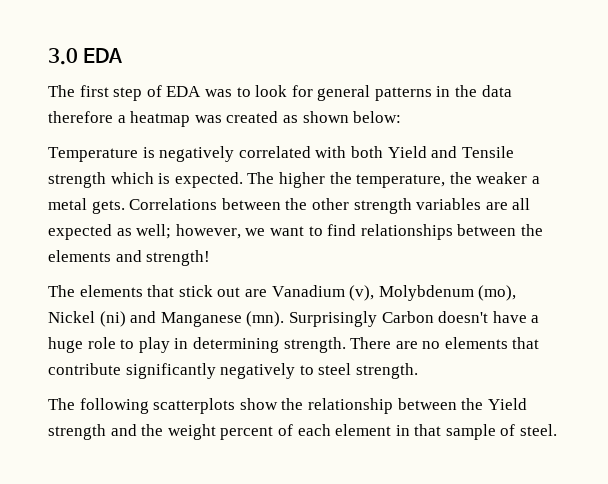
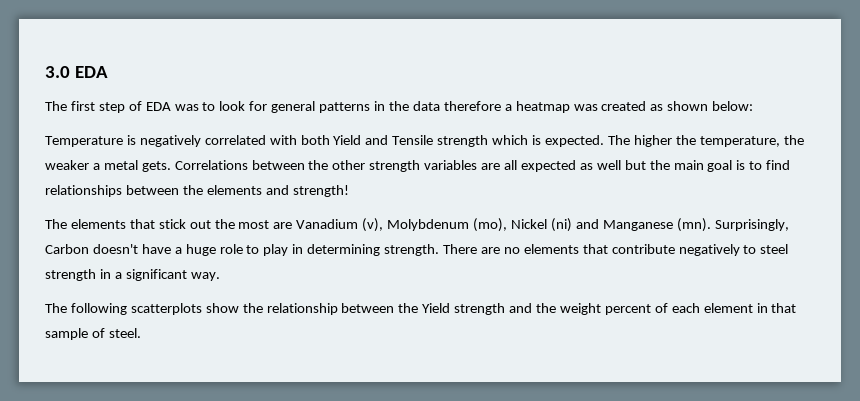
- Correlations between the other strength variables are all expected as well; however, we want to find relationships between the elements and strength!
+ Correlations between the other strength variables are all expected as well but the main goal is to find relationships between the elements and strength!
- The elements that stick out are Vanadium (v), Molybdenum (mo), Nickel (ni) and Manganese (mn).
+ The elements that stick out the most are Vanadium (v), Molybdenum (mo), Nickel (ni) and Manganese (mn).
- Surprisingly Carbon doesn't have a huge role to play in determining strength.
+ Surprisingly, Carbon doesn't have a huge role to play in determining strength.
- There are no elements that contribute significantly negatively to steel strength.
+ There are no elements that contribute negatively to steel strength in a significant way.

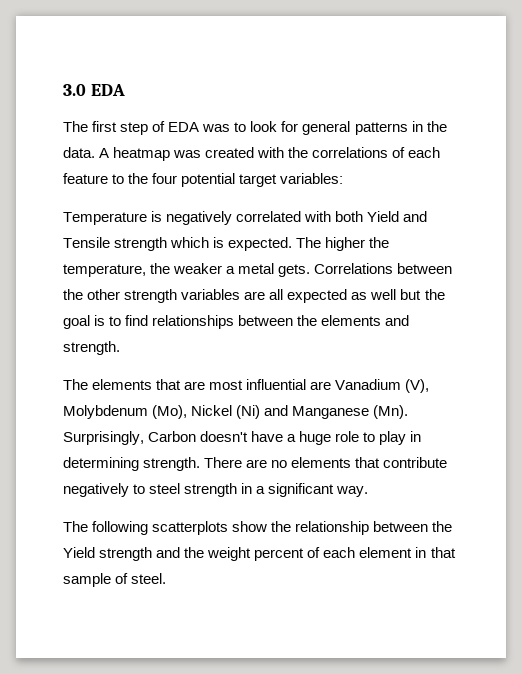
- The first step of EDA was to look for general patterns in the data therefore a heatmap was created as shown below:
+ The first step of EDA was to look for general patterns in the data. A heatmap was created with the correlations of each feature to the four potential target variables:
- Correlations between the other strength variables are all expected as well but the main goal is to find relationships between the elements and strength!
+ Correlations between the other strength variables are all expected as well but the goal is to find relationships between the elements and strength.
- The elements that stick out the most are Vanadium (v), Molybdenum (mo), Nickel (ni) and Manganese (mn). Surprisingly, Carbon doesn't have a huge role to play in determining strength.
+ The elements that are most influential are Vanadium (V), Molybdenum (Mo), Nickel (Ni) and Manganese (Mn). Surprisingly, Carbon doesn't have a huge role to play in determining strength.

